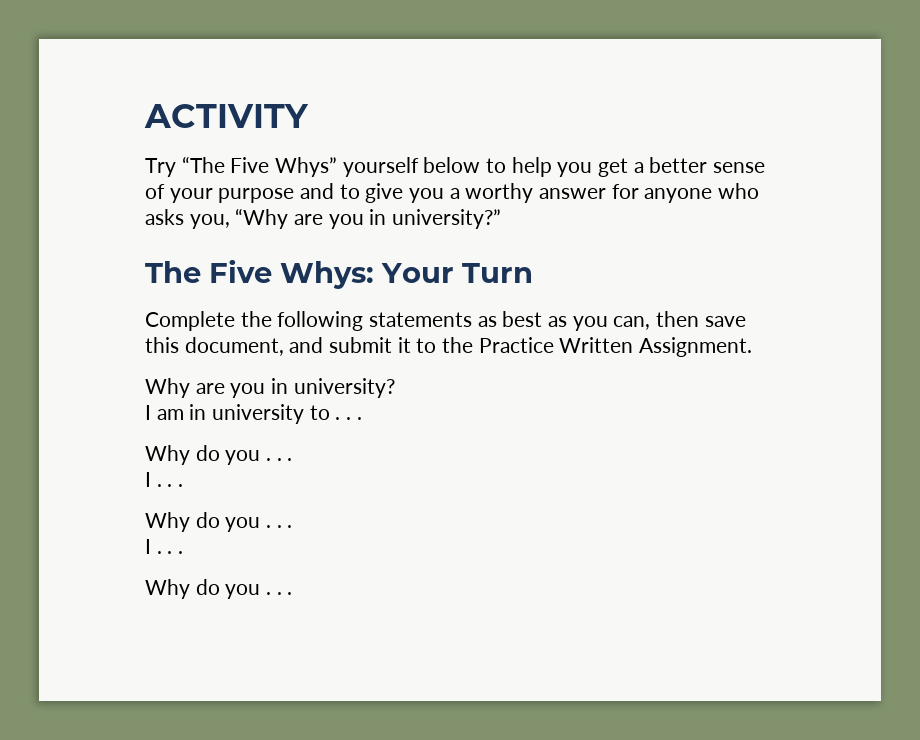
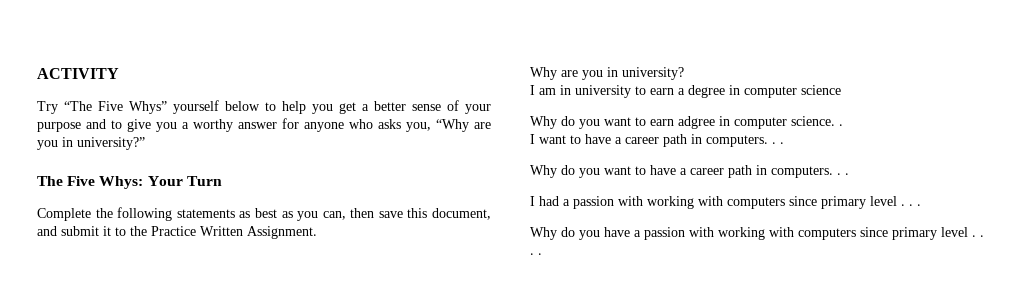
- I am in university to . . .
- Why do you . . .
- I . . .
- Why do you . . .
- I . . .
- Why do you . . .
+ I am in university to earn a degree in computer science
+ Why do you want to earn adgree in computer science. .
+ I want to have a career path in computers. . .
+ Why do you want to have a career path in computers. . .
+ I had a passion with working with computers since primary level . . .
+ Why do you have a passion with working with computers since primary level . . . .

